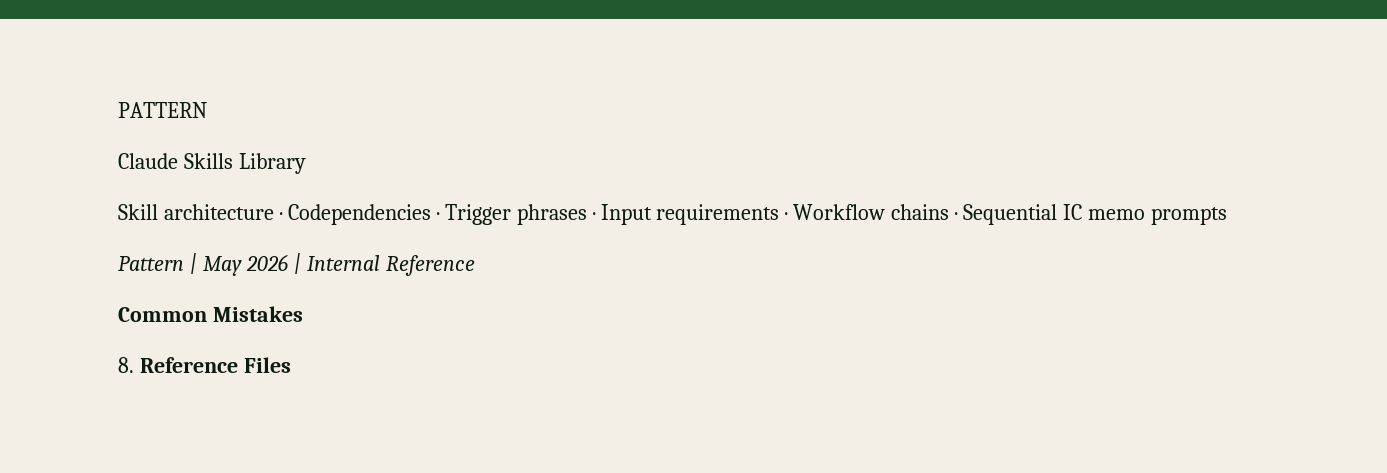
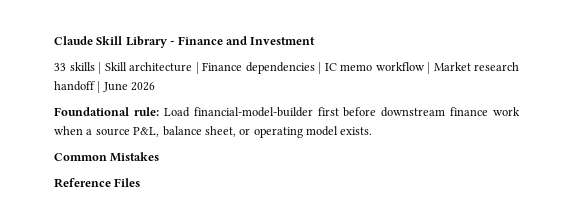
- PATTERN
- Claude Skills Library
- Skill architecture · Codependencies · Trigger phrases · Input requirements · Workflow chains · Sequential IC memo prompts
- Pattern | May 2026 | Internal Reference
+ Claude Skill Library - Finance and Investment
+ 33 skills | Skill architecture | Finance dependencies | IC memo workflow | Market research handoff | June 2026
+ Foundational rule: Load financial-model-builder first before downstream finance work when a source P&L, balance sheet, or operating model exists.
- 8. Reference Files
+ Reference Files

